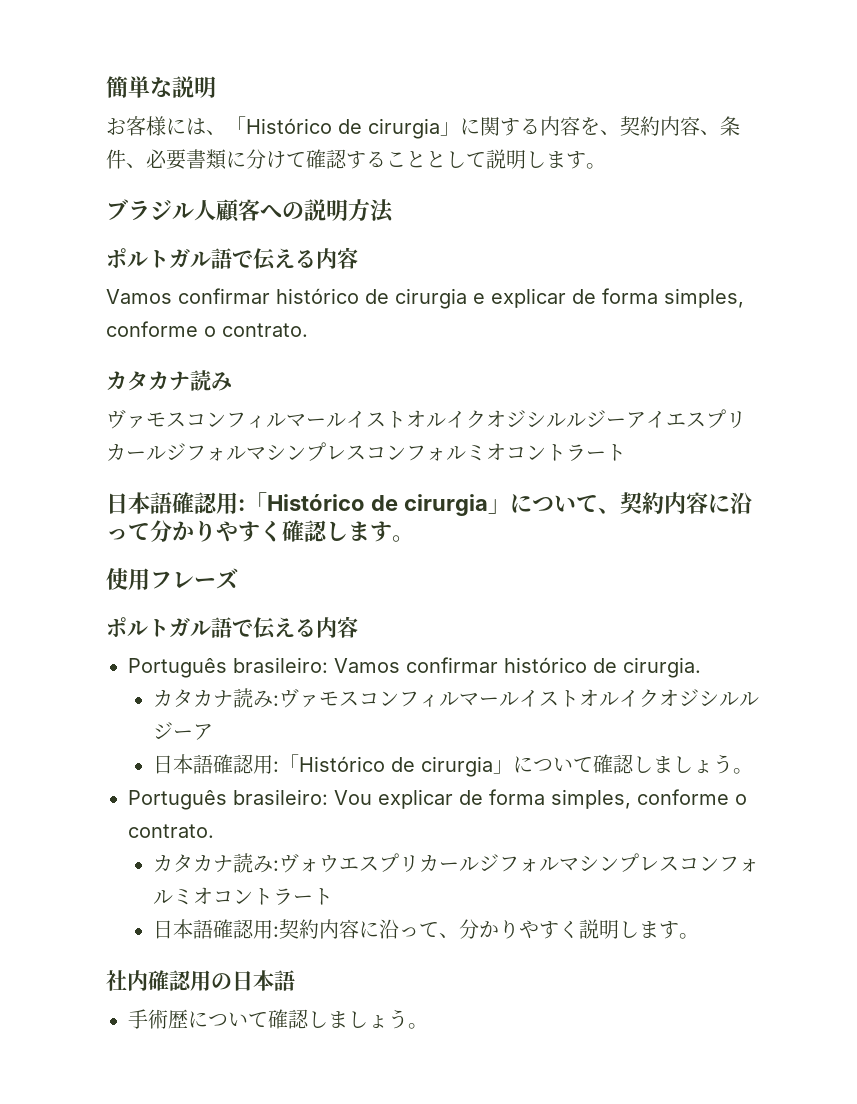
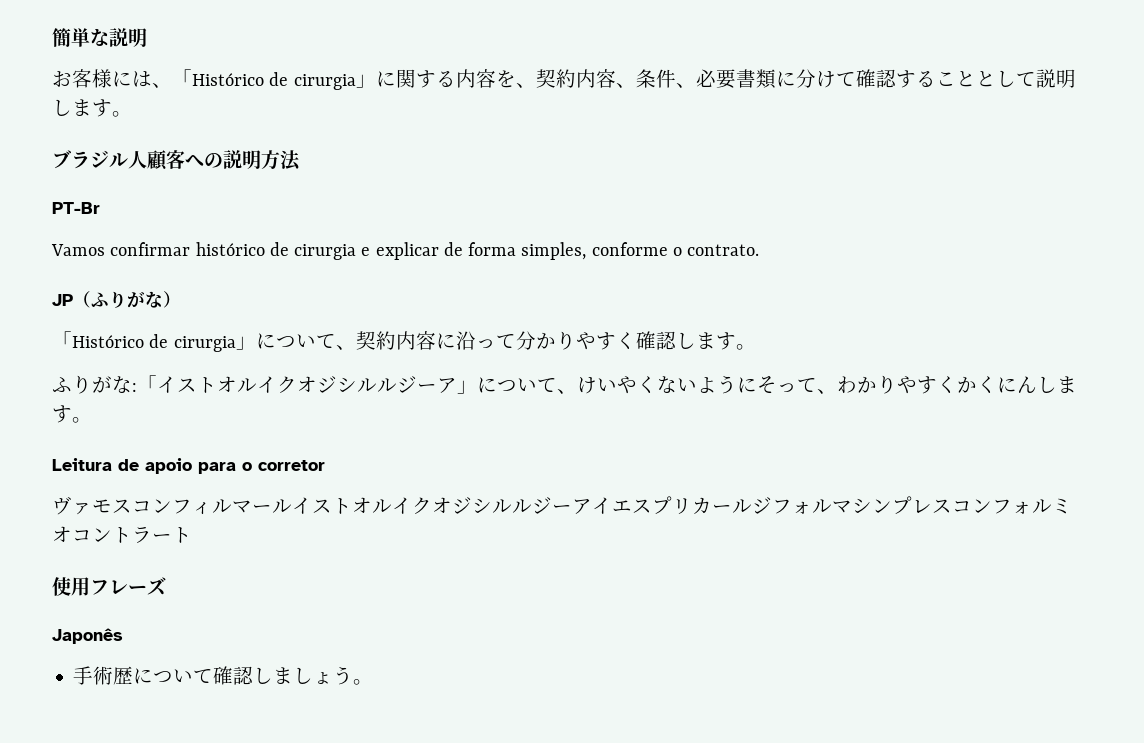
  ブラジル人顧客への説明方法
- ポルトガル語で伝える内容
+ PT-Br
  Vamos confirmar histórico de cirurgia e explicar de forma simples, conforme o contrato.
- カタカナ読み
+ JP（ふりがな）
+ 「Histórico de cirurgia」について、契約内容に沿って分かりやすく確認します。
+ ふりがな:「イストオルイクオジシルルジーア」について、けいやくないようにそって、わかりやすくかくにんします。
+ Leitura de apoio para o corretor
- 日本語確認用:「Histórico de cirurgia」について、契約内容に沿って分かりやすく確認します。
  使用フレーズ
- ポルトガル語で伝える内容
- Português brasileiro: Vamos confirmar histórico de cirurgia.
- カタカナ読み:ヴァモスコンフィルマールイストオルイクオジシルルジーア
- 日本語確認用:「Histórico de cirurgia」について確認しましょう。
- Português brasileiro: Vou explicar de forma simples, conforme o contrato.
- カタカナ読み:ヴォウエスプリカールジフォルマシンプレスコンフォルミオコントラート
- 日本語確認用:契約内容に沿って、分かりやすく説明します。
- 社内確認用の日本語
+ Japonês

